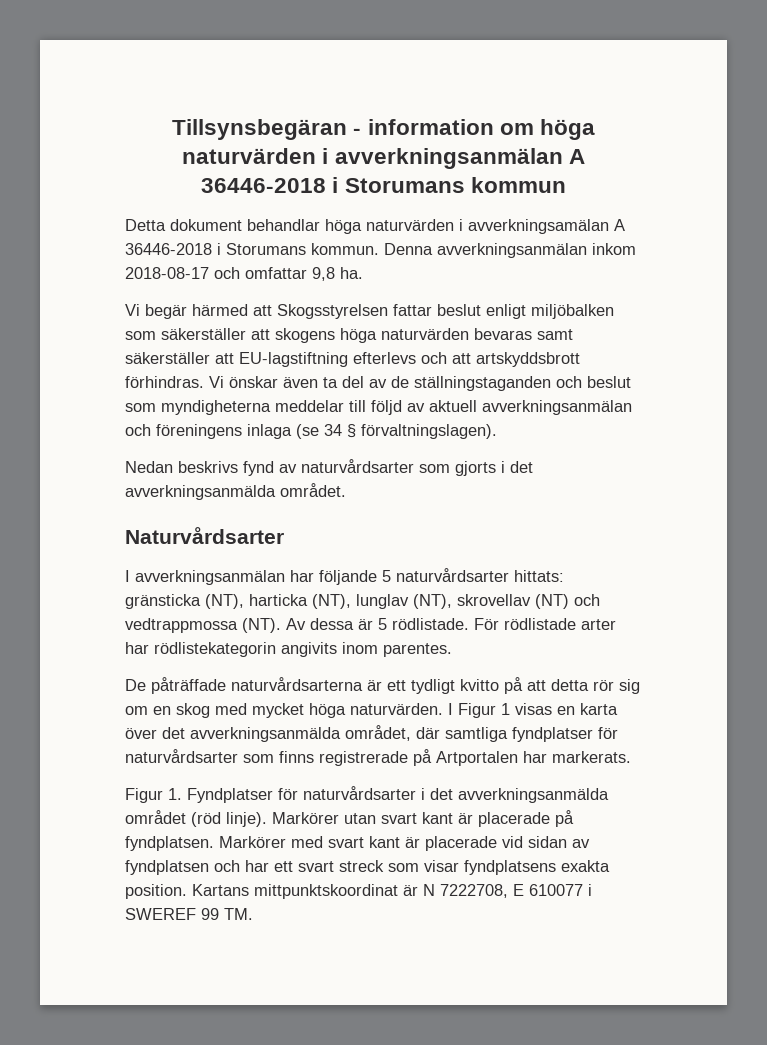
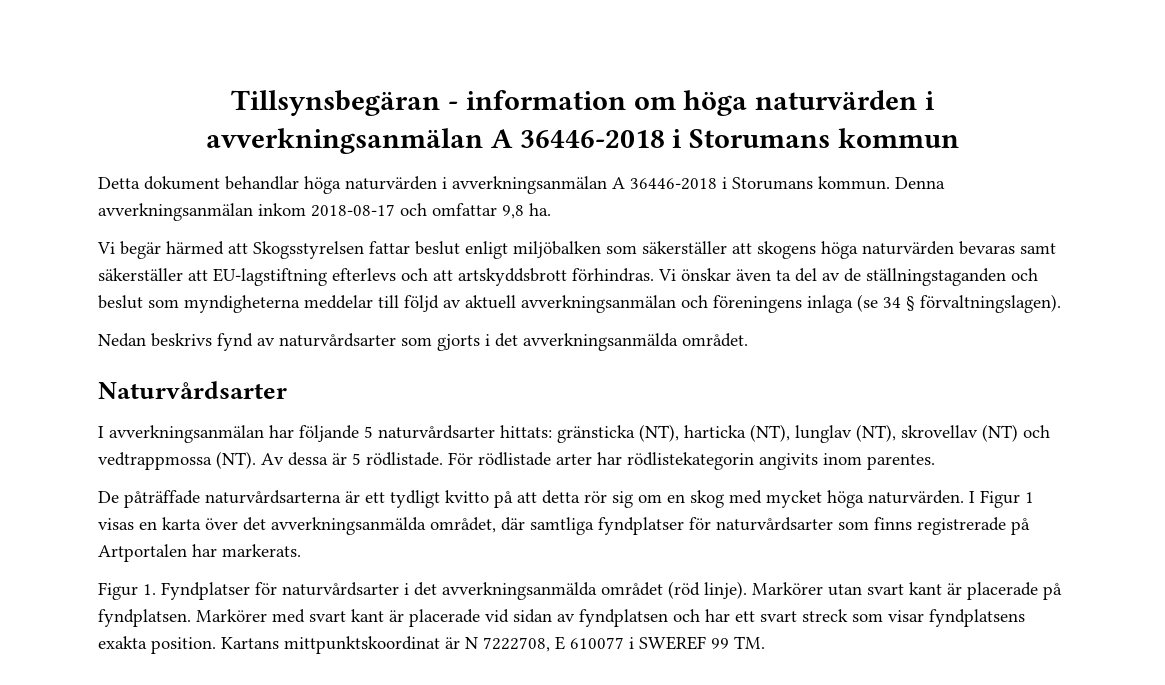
- Detta dokument behandlar höga naturvärden i avverkningsamälan A 36446-2018 i Storumans kommun.
+ Detta dokument behandlar höga naturvärden i avverkningsanmälan A 36446-2018 i Storumans kommun.

